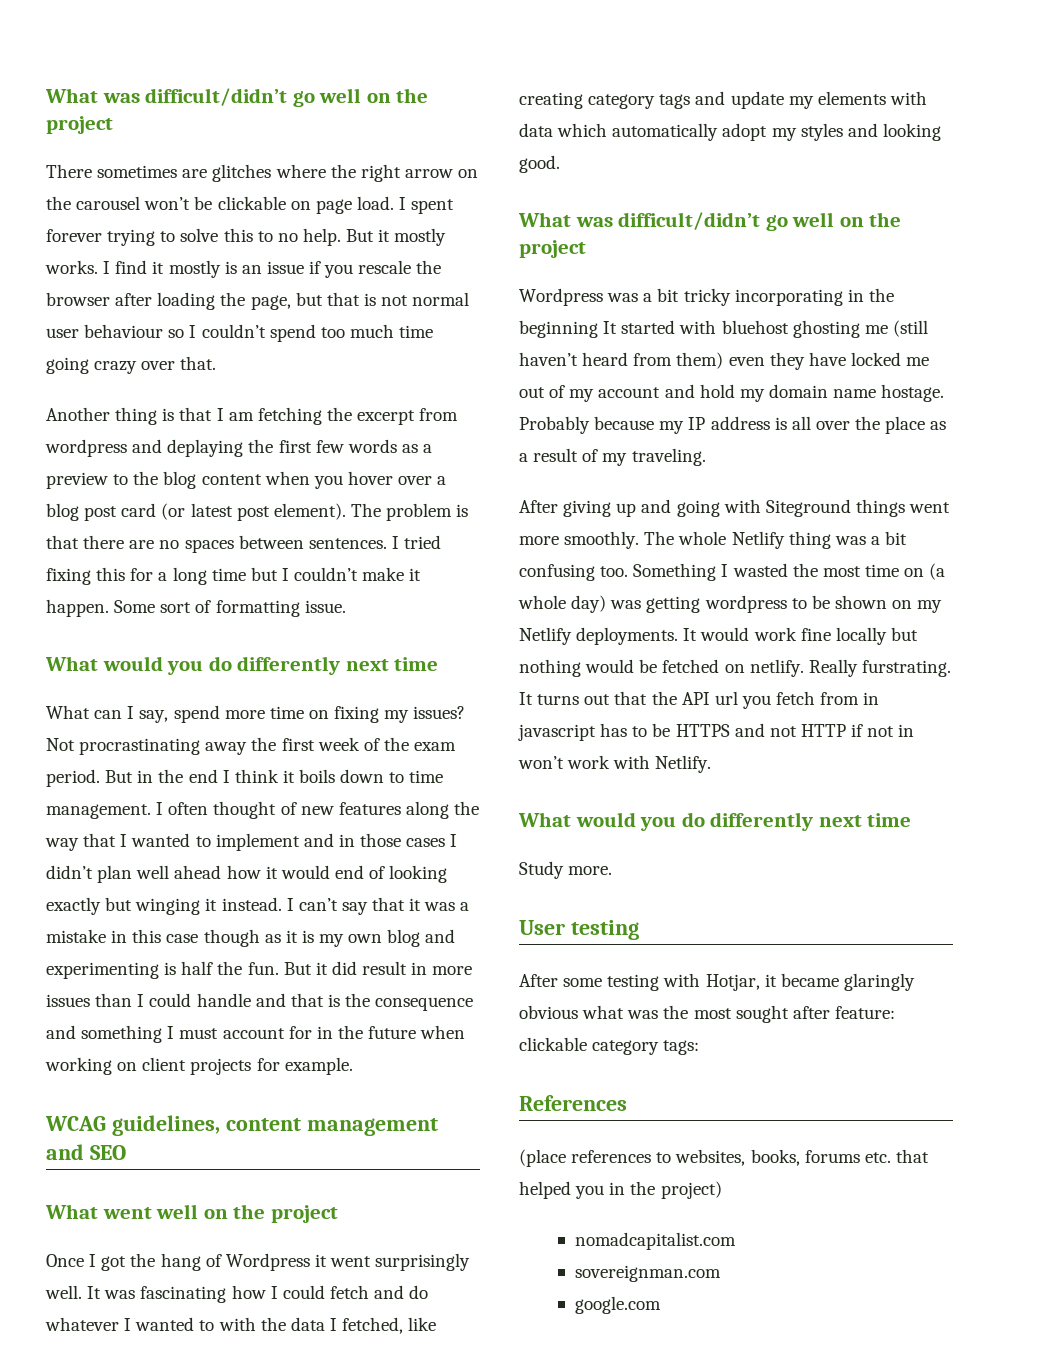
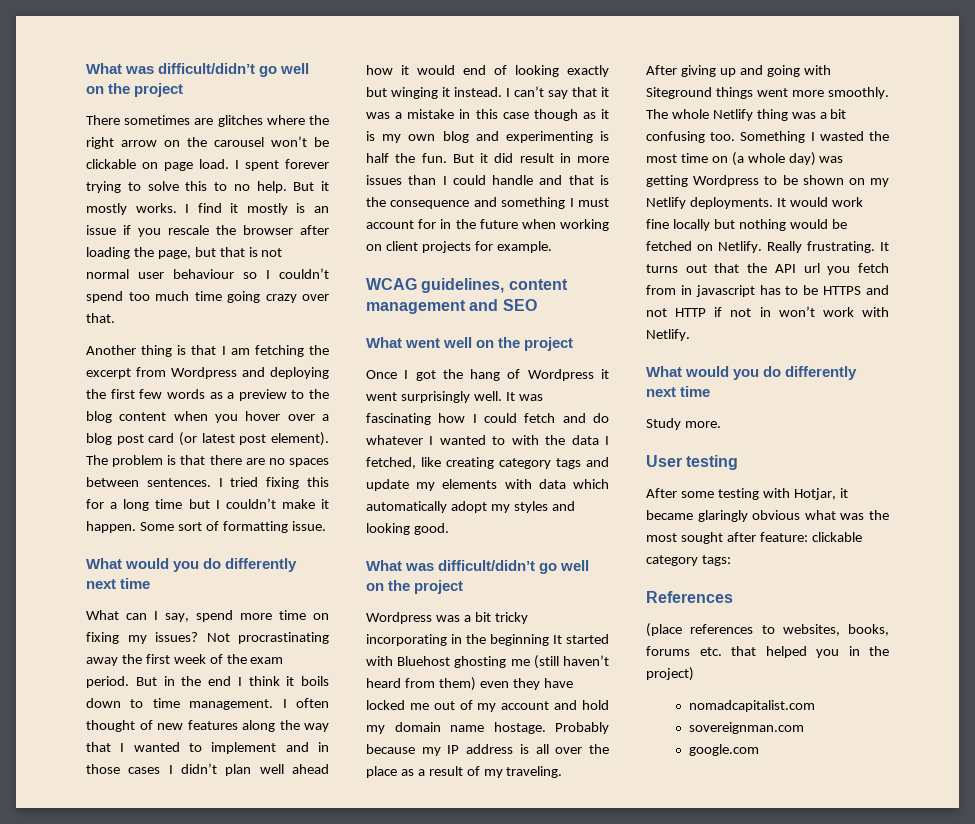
- Another thing is that I am fetching the excerpt from wordpress and deplaying the first few words as a preview to the blog content when you hover over a blog post card (or latest post element).
+ Another thing is that I am fetching the excerpt from Wordpress and deploying the first few words as a preview to the blog content when you hover over a blog post card (or latest post element).
- Wordpress was a bit tricky incorporating in the beginning It started with bluehost ghosting me (still haven’t heard from them) even they have locked me out of my account and hold my domain name hostage.
+ Wordpress was a bit tricky incorporating in the beginning It started with Bluehost ghosting me (still haven’t heard from them) even they have locked me out of my account and hold my domain name hostage.
- Something I wasted the most time on (a whole day) was getting wordpress to be shown on my Netlify deployments.
+ Something I wasted the most time on (a whole day) was getting Wordpress to be shown on my Netlify deployments.
- It would work fine locally but nothing would be fetched on netlify. Really furstrating.
+ It would work fine locally but nothing would be fetched on Netlify. Really frustrating.

